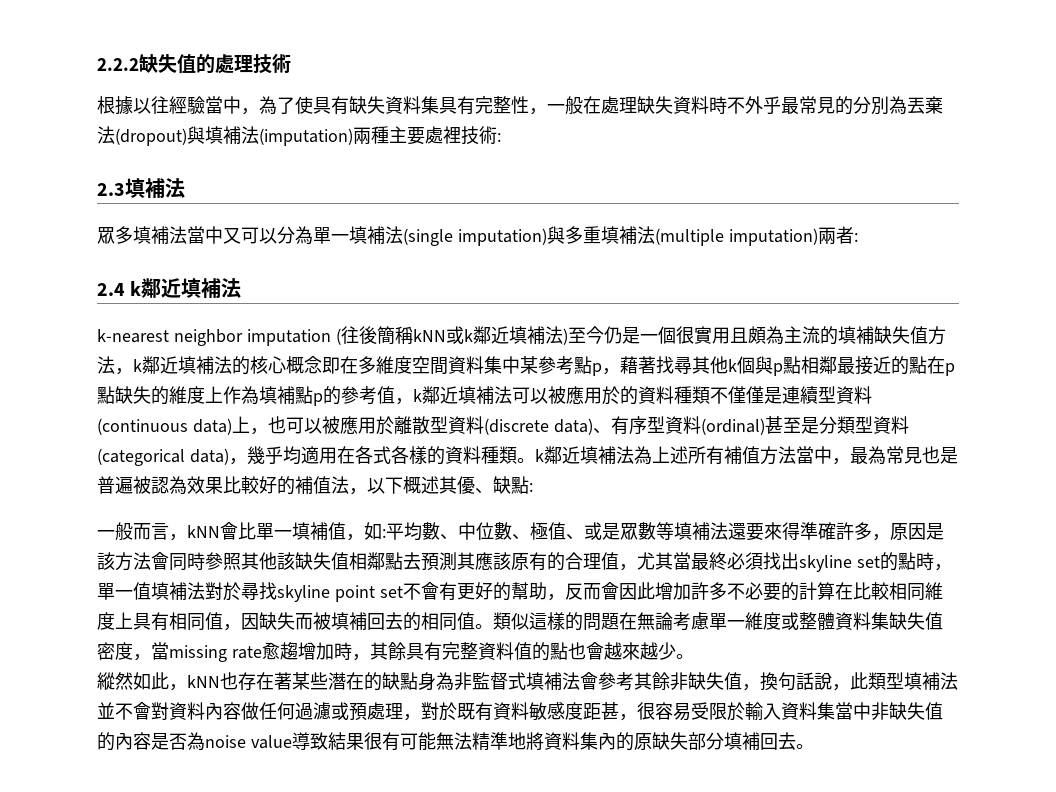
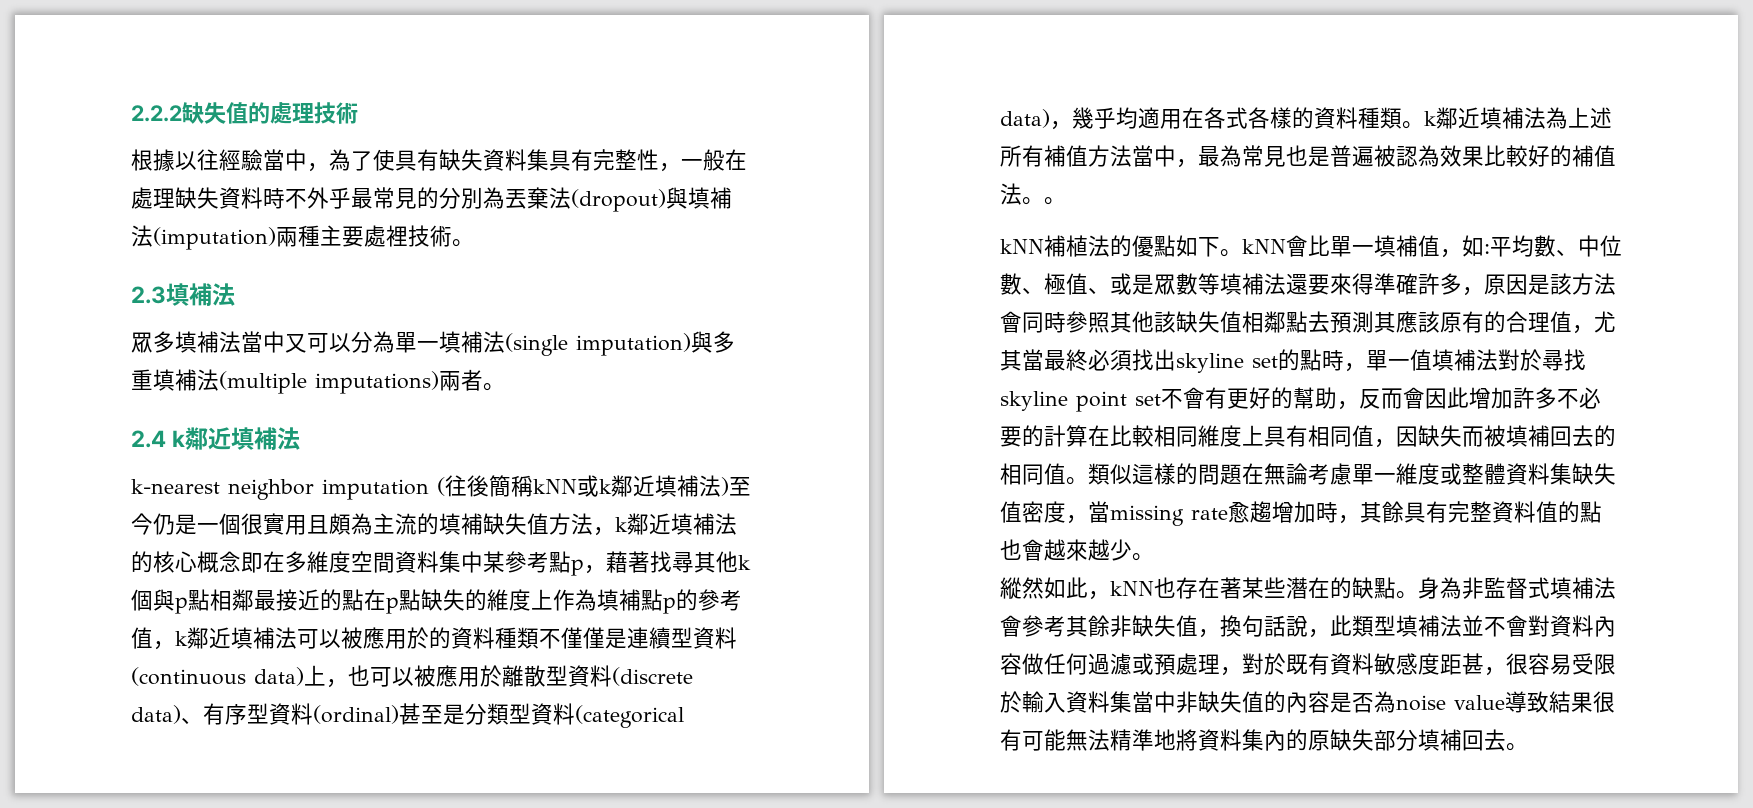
- 根據以往經驗當中，為了使具有缺失資料集具有完整性，一般在處理缺失資料時不外乎最常見的分別為丟棄法(dropout)與填補法(imputation)兩種主要處裡技術:
+ 根據以往經驗當中，為了使具有缺失資料集具有完整性，一般在處理缺失資料時不外乎最常見的分別為丟棄法(dropout)與填補法(imputation)兩種主要處裡技術。
- 眾多填補法當中又可以分為單一填補法(single imputation)與多重填補法(multiple imputation)兩者:
+ 眾多填補法當中又可以分為單一填補法(single imputation)與多重填補法(multiple imputations)兩者。
- k-nearest neighbor imputation (往後簡稱kNN或k鄰近填補法)至今仍是一個很實用且頗為主流的填補缺失值方法，k鄰近填補法的核心概念即在多維度空間資料集中某參考點p，藉著找尋其他k個與p點相鄰最接近的點在p點缺失的維度上作為填補點p的參考值，k鄰近填補法可以被應用於的資料種類不僅僅是連續型資料(continuous data)上，也可以被應用於離散型資料(discrete data)、有序型資料(ordinal)甚至是分類型資料(categorical data)，幾乎均適用在各式各樣的資料種類。k鄰近填補法為上述所有補值方法當中，最為常見也是普遍被認為效果比較好的補值法，以下概述其優、缺點:
- 一般而言，kNN會比單一填補值，如:
+ k-nearest neighbor imputation (往後簡稱kNN或k鄰近填補法)至今仍是一個很實用且頗為主流的填補缺失值方法，k鄰近填補法的核心概念即在多維度空間資料集中某參考點p，藉著找尋其他k個與p點相鄰最接近的點在p點缺失的維度上作為填補點p的參考值，k鄰近填補法可以被應用於的資料種類不僅僅是連續型資料(continuous data)上，也可以被應用於離散型資料(discrete data)、有序型資料(ordinal)甚至是分類型資料(categorical data)，幾乎均適用在各式各樣的資料種類。k鄰近填補法為上述所有補值方法當中，最為常見也是普遍被認為效果比較好的補值法。。
+ kNN補植法的優點如下。kNN會比單一填補值，如:
- 縱然如此，kNN也存在著某些潛在的缺點身為非監督式填補法會參考其餘非缺失值，換句話說，此類型填補法並不會對資料內容做任何過濾或預處理，對於既有資料敏感度距甚，很容易受限於輸入資料集當中非缺失值的內容是否為noise value導致結果很有可能無法精準地將資料集內的原缺失部分填補回去。
+ 縱然如此，kNN也存在著某些潛在的缺點。身為非監督式填補法會參考其餘非缺失值，換句話說，此類型填補法並不會對資料內容做任何過濾或預處理，對於既有資料敏感度距甚，很容易受限於輸入資料集當中非缺失值的內容是否為noise value導致結果很有可能無法精準地將資料集內的原缺失部分填補回去。

